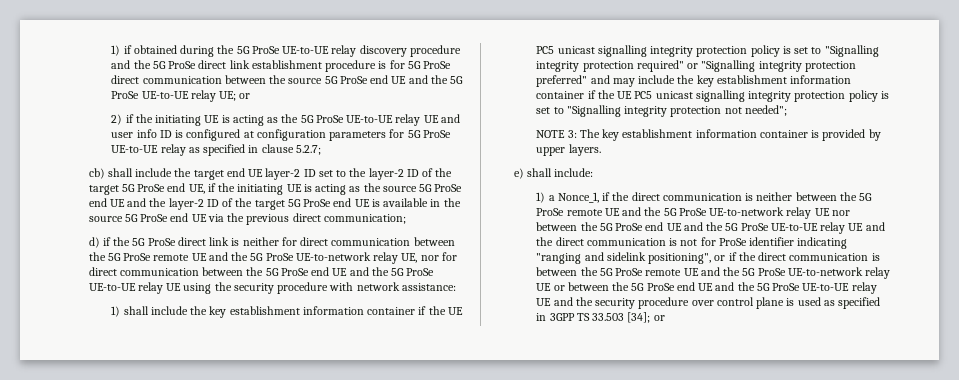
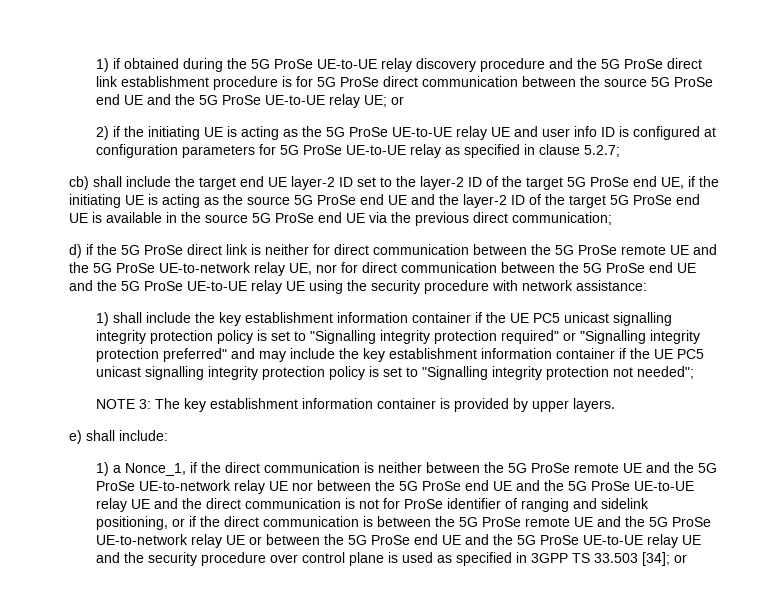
- 1) a Nonce_1, if the direct communication is neither between the 5G ProSe remote UE and the 5G ProSe UE-to-network relay UE nor between the 5G ProSe end UE and the 5G ProSe UE-to-UE relay UE and the direct communication is not for ProSe identifier indicating "ranging and sidelink positioning", or if the direct communication is between the 5G ProSe remote UE and the 5G ProSe UE-to-network relay UE or between the 5G ProSe end UE and the 5G ProSe UE-to-UE relay UE and the security procedure over control plane is used as specified in 3GPP TS 33.503 [34];
+ 1) a Nonce_1, if the direct communication is neither between the 5G ProSe remote UE and the 5G ProSe UE-to-network relay UE nor between the 5G ProSe end UE and the 5G ProSe UE-to-UE relay UE and the direct communication is not for ProSe identifier of ranging and sidelink positioning, or if the direct communication is between the 5G ProSe remote UE and the 5G ProSe UE-to-network relay UE or between the 5G ProSe end UE and the 5G ProSe UE-to-UE relay UE and the security procedure over control plane is used as specified in 3GPP TS 33.503 [34];

